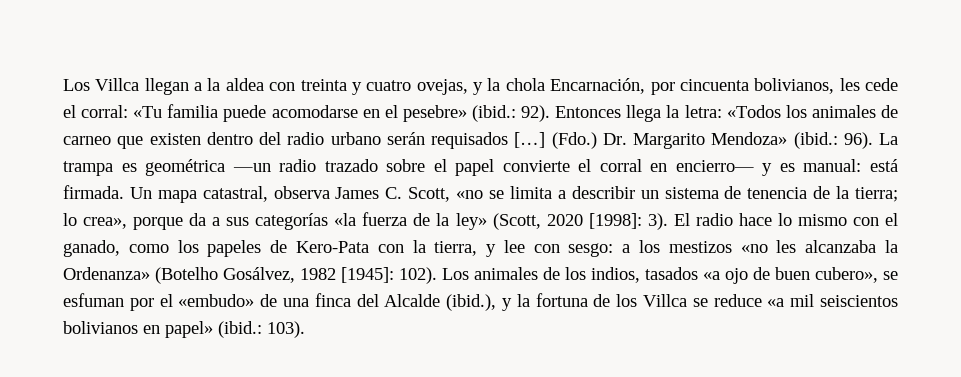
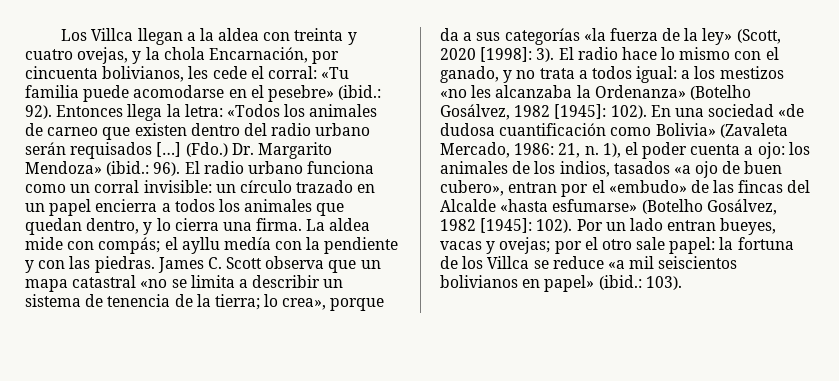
- La trampa es geométrica —un radio trazado sobre el papel convierte el corral en encierro— y es manual: está firmada. Un mapa catastral, observa James C. Scott, «no se limita a describir un sistema de tenencia de la tierra; lo crea», porque da a sus categorías «la fuerza de la ley» (Scott, 2020 [1998]: 3).
+ El radio urbano funciona como un corral invisible: un círculo trazado en un papel encierra a todos los animales que quedan dentro, y lo cierra una firma. La aldea mide con compás; el ayllu medía con la pendiente y con las piedras. James C. Scott observa que un mapa catastral «no se limita a describir un sistema de tenencia de la tierra; lo crea», porque da a sus categorías «la fuerza de la ley» (Scott, 2020 [1998]: 3).
- El radio hace lo mismo con el ganado, como los papeles de Kero-Pata con la tierra, y lee con sesgo: a los mestizos «no les alcanzaba la Ordenanza» (Botelho Gosálvez, 1982 [1945]: 102).
+ El radio hace lo mismo con el ganado, y no trata a todos igual: a los mestizos «no les alcanzaba la Ordenanza» (Botelho Gosálvez, 1982 [1945]: 102).
- Los animales de los indios, tasados «a ojo de buen cubero», se esfuman por el «embudo» de una finca del Alcalde (ibid.), y la fortuna de los Villca se reduce «a mil seiscientos bolivianos en papel» (ibid.: 103).
+ En una sociedad «de dudosa cuantificación como Bolivia» (Zavaleta Mercado, 1986: 21, n. 1), el poder cuenta a ojo: los animales de los indios, tasados «a ojo de buen cubero», entran por el «embudo» de las fincas del Alcalde «hasta esfumarse» (Botelho Gosálvez, 1982 [1945]: 102). Por un lado entran bueyes, vacas y ovejas; por el otro sale papel: la fortuna de los Villca se reduce «a mil seiscientos bolivianos en papel» (ibid.: 103).

